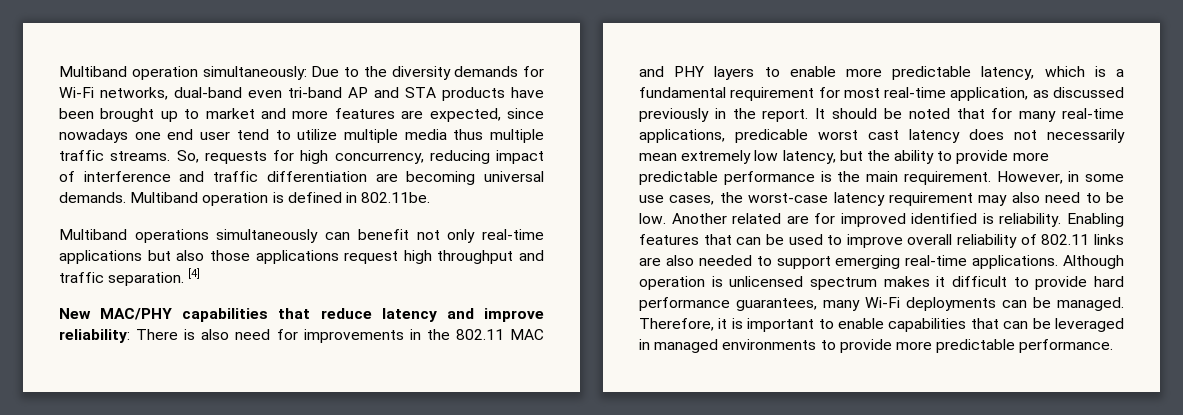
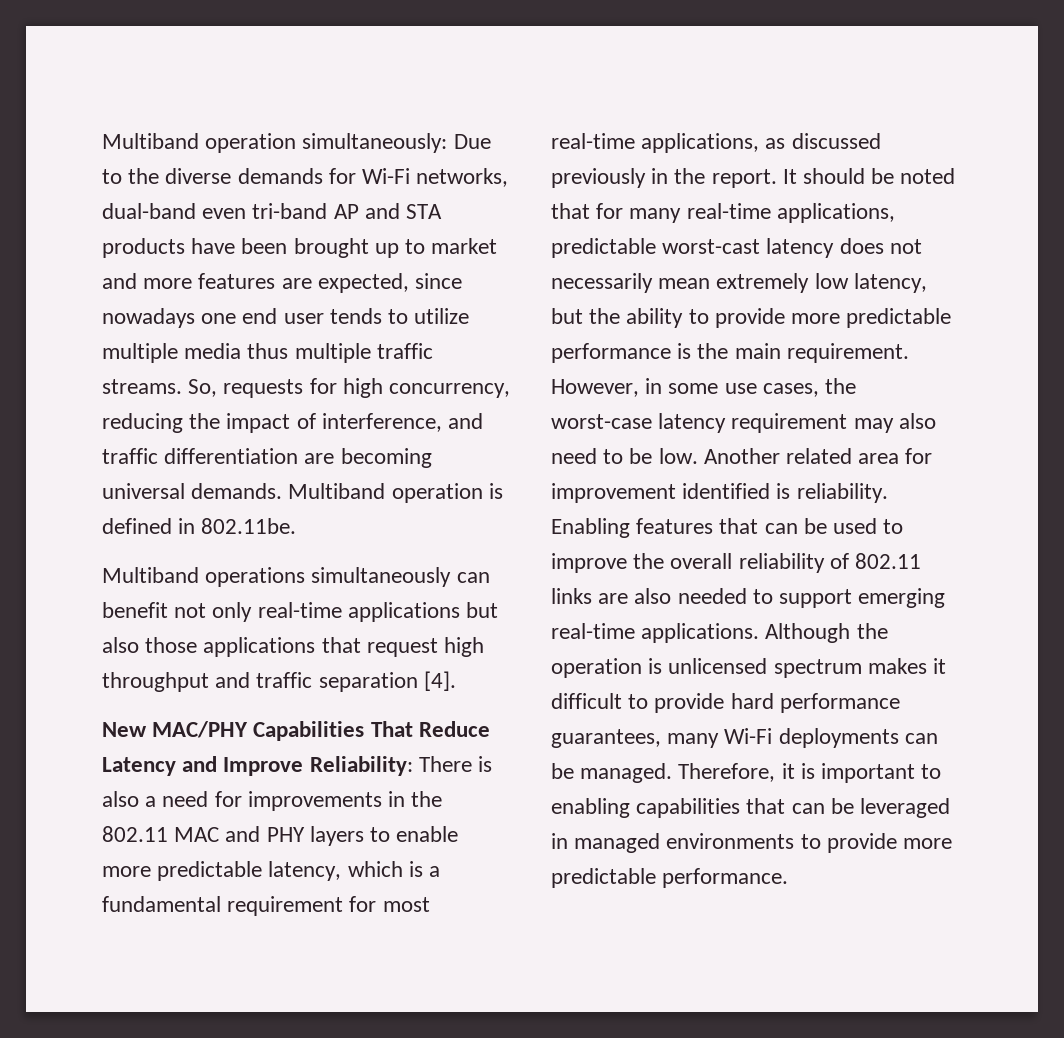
- Multiband operation simultaneously: Due to the diversity demands for Wi-Fi networks, dual-band even tri-band AP and STA products have been brought up to market and more features are expected, since nowadays one end user tend to utilize multiple media thus multiple traffic streams.
+ Multiband operation simultaneously: Due to the diverse demands for Wi-Fi networks, dual-band even tri-band AP and STA products have been brought up to market and more features are expected, since nowadays one end user tends to utilize multiple media thus multiple traffic streams.
- So, requests for high concurrency, reducing impact of interference and traffic differentiation are becoming universal demands.
+ So, requests for high concurrency, reducing the impact of interference, and traffic differentiation are becoming universal demands.
- Multiband operations simultaneously can benefit not only real-time applications but also those applications request high throughput and traffic separation. [4]
+ Multiband operations simultaneously can benefit not only real-time applications but also those applications that request high throughput and traffic separation [4].
- New MAC/PHY capabilities that reduce latency and improve reliability: There is also need for improvements in the 802.11 MAC and PHY layers to enable more predictable latency, which is a fundamental requirement for most real-time application, as discussed previously in the report.
+ New MAC/PHY Capabilities That Reduce Latency and Improve Reliability: There is also a need for improvements in the 802.11 MAC and PHY layers to enable more predictable latency, which is a fundamental requirement for most real-time applications, as discussed previously in the report.
- It should be noted that for many real-time applications, predicable worst cast latency does not necessarily mean extremely low latency, but the ability to provide more predictable performance is the main requirement.
+ It should be noted that for many real-time applications, predictable worst-cast latency does not necessarily mean extremely low latency, but the ability to provide more predictable performance is the main requirement.
- Another related are for improved identified is reliability.
+ Another related area for improvement identified is reliability.
- Enabling features that can be used to improve overall reliability of 802.11 links are also needed to support emerging real-time applications.
+ Enabling features that can be used to improve the overall reliability of 802.11 links are also needed to support emerging real-time applications.
- Although operation is unlicensed spectrum makes it difficult to provide hard performance guarantees, many Wi-Fi deployments can be managed.
+ Although the operation is unlicensed spectrum makes it difficult to provide hard performance guarantees, many Wi-Fi deployments can be managed.
- Therefore, it is important to enable capabilities that can be leveraged in managed environments to provide more predictable performance.
+ Therefore, it is important to enabling capabilities that can be leveraged in managed environments to provide more predictable performance.

